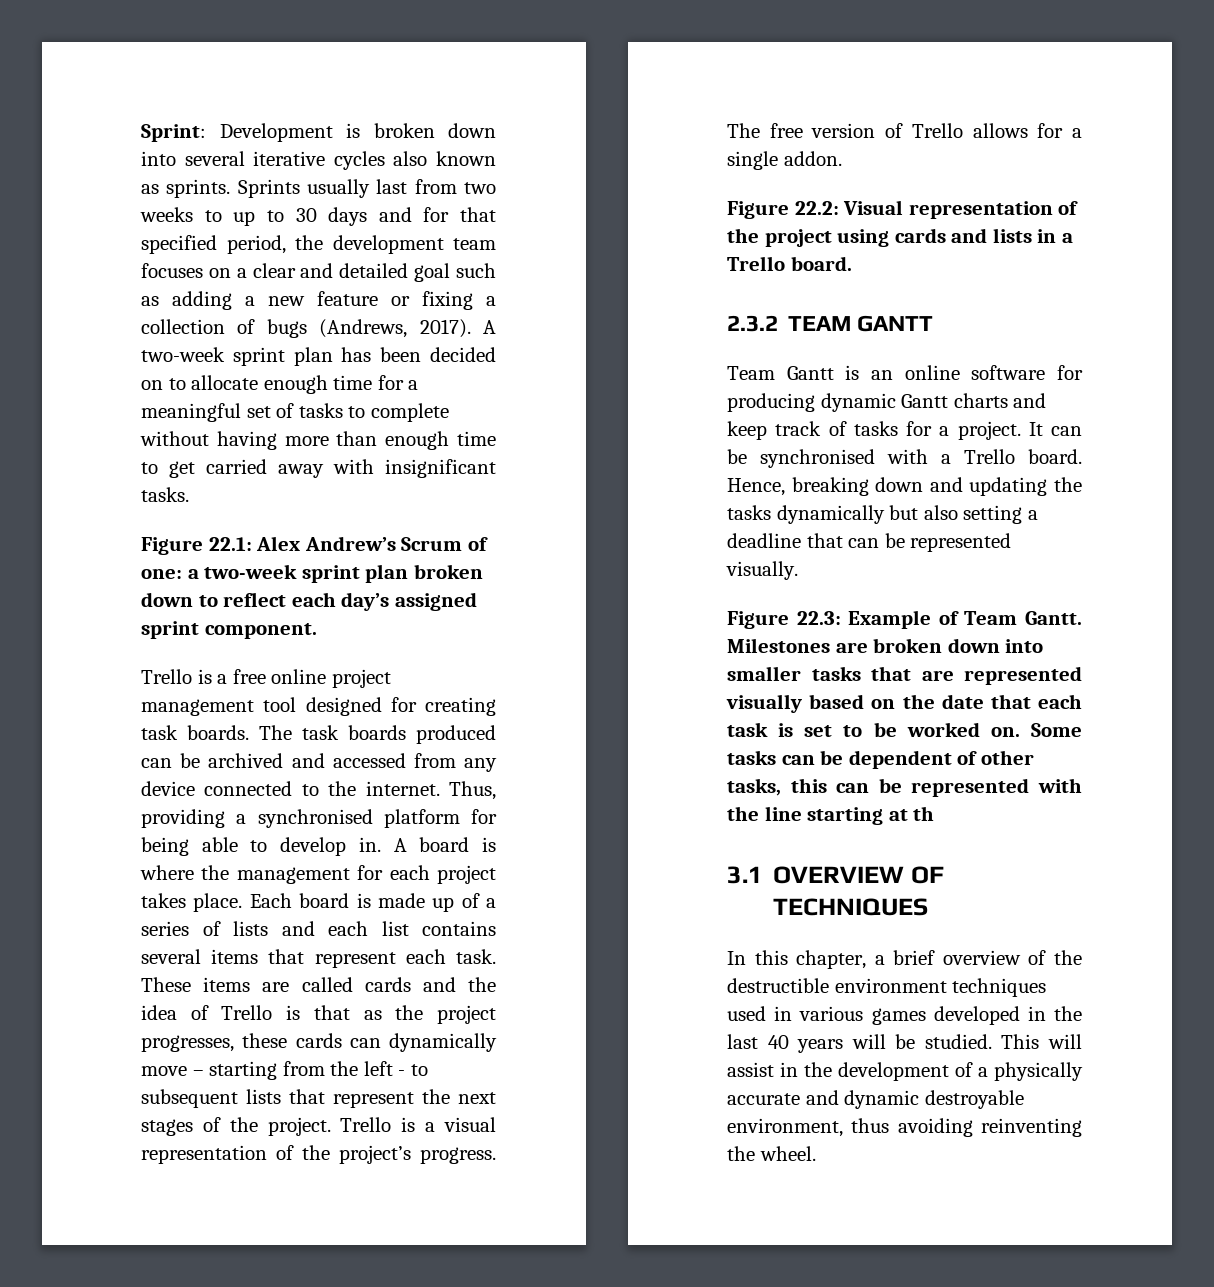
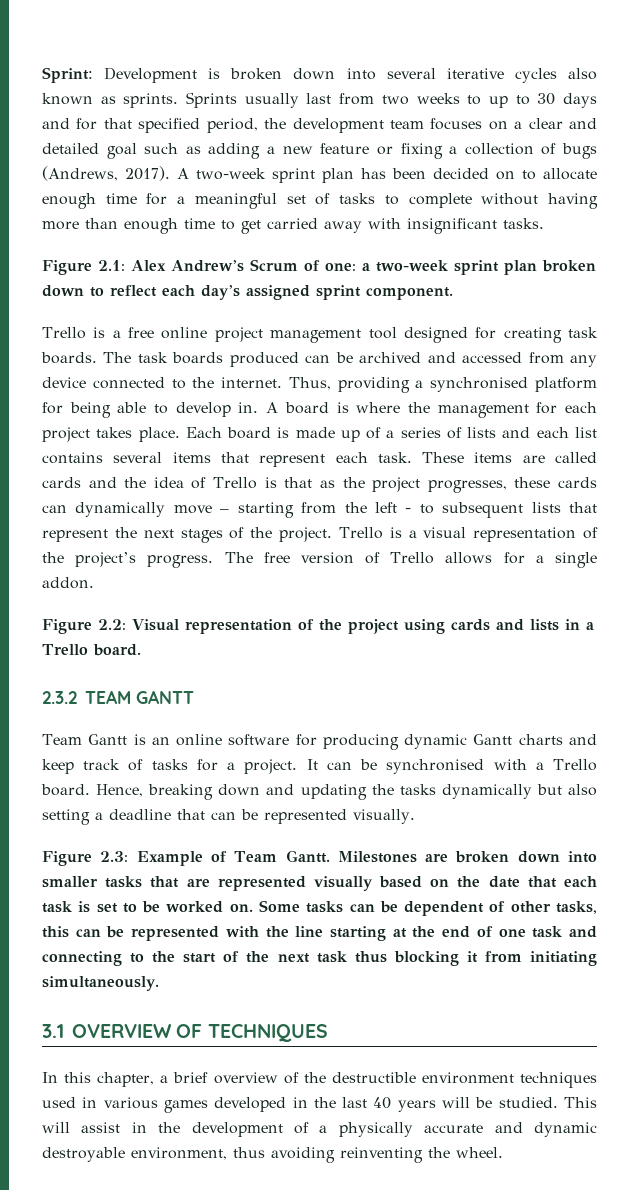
- Figure 22.1: Alex Andrew’s Scrum of one: a two-week sprint plan broken down to reflect each day’s assigned sprint component.
+ Figure 2.1: Alex Andrew’s Scrum of one: a two-week sprint plan broken down to reflect each day’s assigned sprint component.
- Figure 22.2: Visual representation of the project using cards and lists in a Trello board.
+ Figure 2.2: Visual representation of the project using cards and lists in a Trello board.
- Figure 22.3: Example of Team Gantt.
+ Figure 2.3: Example of Team Gantt.
- Some tasks can be dependent of other tasks, this can be represented with the line starting at th
+ Some tasks can be dependent of other tasks, this can be represented with the line starting at the end of one task and connecting to the start of the next task thus blocking it from initiating simultaneously.

